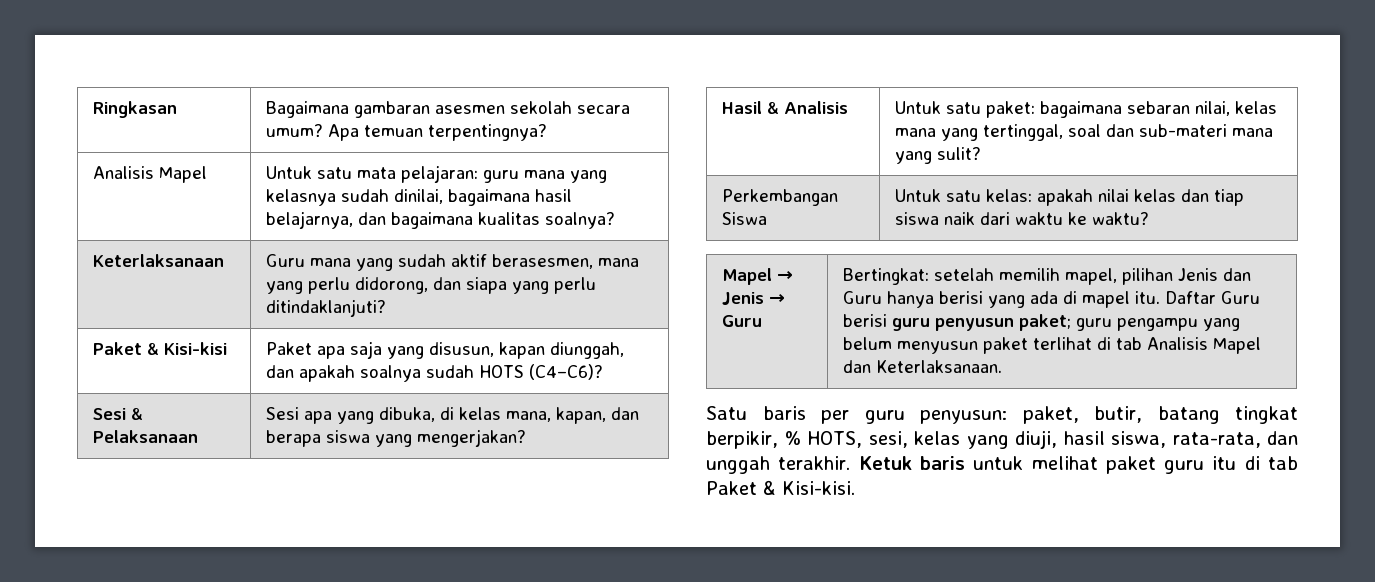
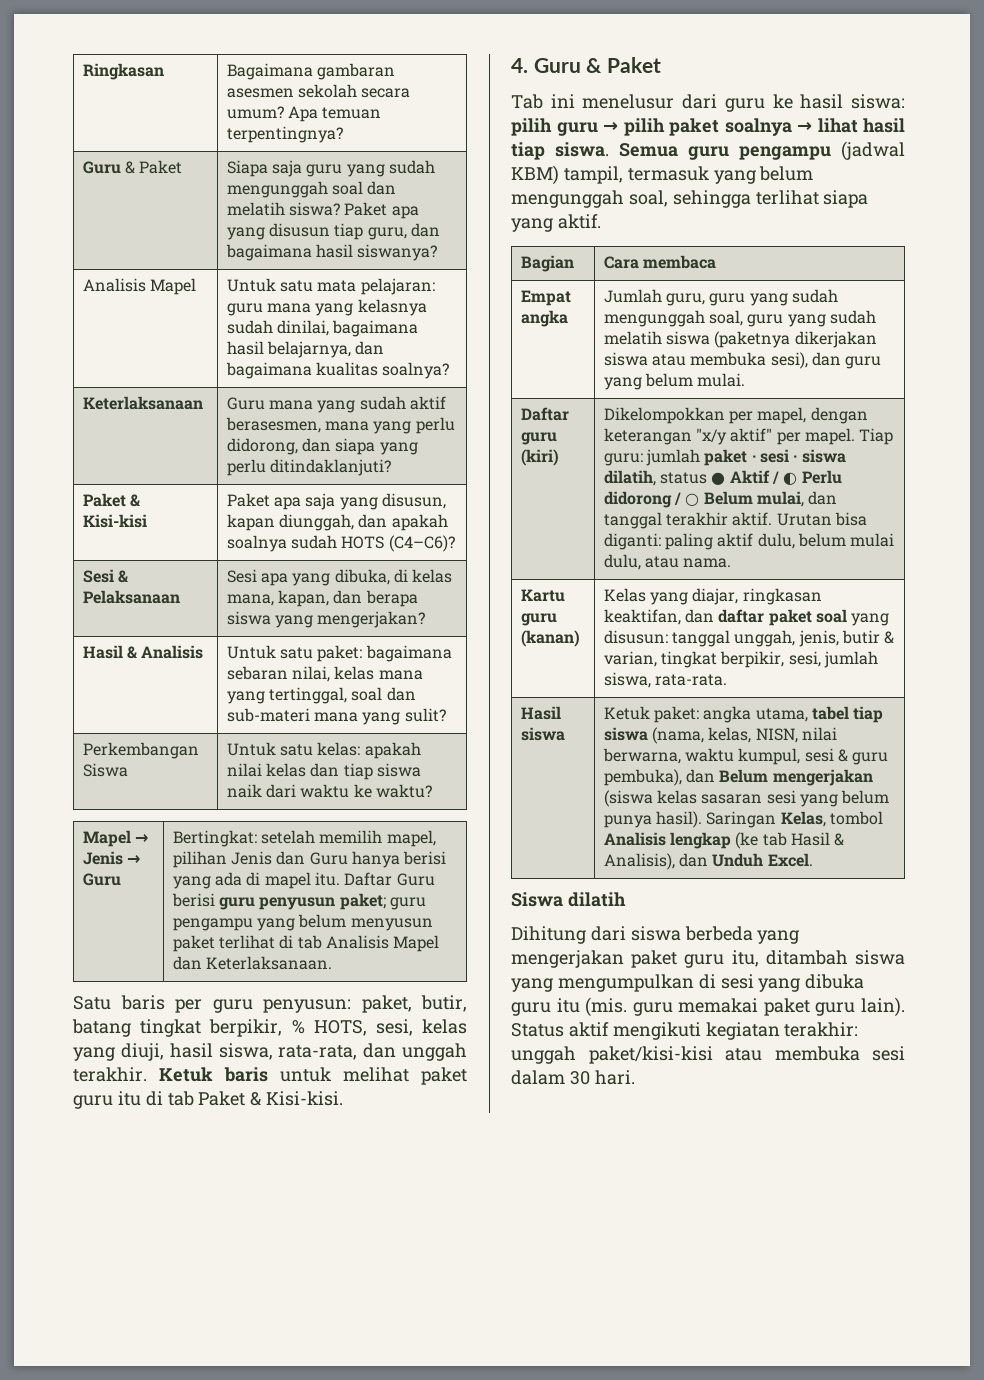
+ Guru & Paket | Siapa saja guru yang sudah mengunggah soal dan melatih siswa? Paket apa yang disusun tiap guru, dan bagaimana hasil siswanya?
+ 4. Guru & Paket
+ Tab ini menelusur dari guru ke hasil siswa: pilih guru → pilih paket soalnya → lihat hasil tiap siswa. Semua guru pengampu (jadwal KBM) tampil, termasuk yang belum mengunggah soal, sehingga terlihat siapa yang aktif.
+ Bagian | Cara membaca
+ Empat angka | Jumlah guru, guru yang sudah mengunggah soal, guru yang sudah melatih siswa (paketnya dikerjakan siswa atau membuka sesi), dan guru yang belum mulai.
+ Daftar guru (kiri) | Dikelompokkan per mapel, dengan keterangan "x/y aktif" per mapel. Tiap guru: jumlah paket · sesi · siswa dilatih, status ● Aktif / ◐ Perlu didorong / ○ Belum mulai, dan tanggal terakhir aktif. Urutan bisa diganti: paling aktif dulu, belum mulai dulu, atau nama.
+ Kartu guru (kanan) | Kelas yang diajar, ringkasan keaktifan, dan daftar paket soal yang disusun: tanggal unggah, jenis, butir & varian, tingkat berpikir, sesi, jumlah siswa, rata-rata.
+ Hasil siswa | Ketuk paket: angka utama, tabel tiap siswa (nama, kelas, NISN, nilai berwarna, waktu kumpul, sesi & guru pembuka), dan Belum mengerjakan (siswa kelas sasaran sesi yang belum punya hasil). Saringan Kelas, tombol Analisis lengkap (ke tab Hasil & Analisis), dan Unduh Excel.
+ Siswa dilatih
+ Dihitung dari siswa berbeda yang mengerjakan paket guru itu, ditambah siswa yang mengumpulkan di sesi yang dibuka guru itu (mis. guru memakai paket guru lain). Status aktif mengikuti kegiatan terakhir: unggah paket/kisi-kisi atau membuka sesi dalam 30 hari.

